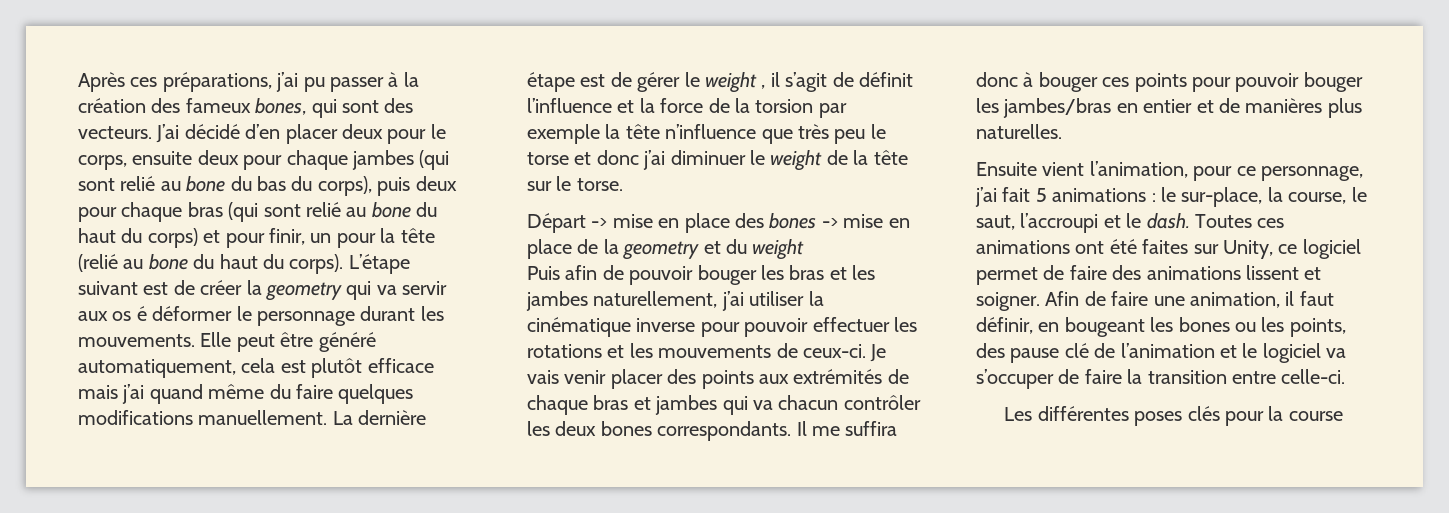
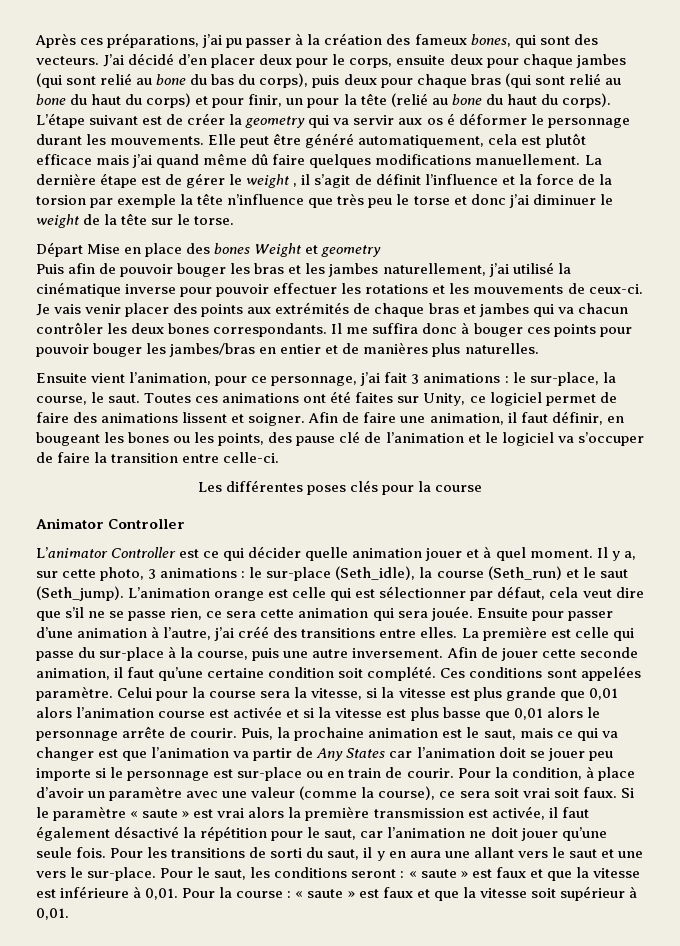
- Elle peut être généré automatiquement, cela est plutôt efficace mais j’ai quand même du faire quelques modifications manuellement.
+ Elle peut être généré automatiquement, cela est plutôt efficace mais j’ai quand même dû faire quelques modifications manuellement.
- Départ -> mise en place des bones -> mise en place de la geometry et du weight
+ Départ Mise en place des bones Weight et geometry
- Puis afin de pouvoir bouger les bras et les jambes naturellement, j’ai utiliser la cinématique inverse pour pouvoir effectuer les rotations et les mouvements de ceux-ci.
+ Puis afin de pouvoir bouger les bras et les jambes naturellement, j’ai utilisé la cinématique inverse pour pouvoir effectuer les rotations et les mouvements de ceux-ci.
- Ensuite vient l’animation, pour ce personnage, j’ai fait 5 animations : le sur-place, la course, le saut, l’accroupi et le dash.
+ Ensuite vient l’animation, pour ce personnage, j’ai fait 3 animations : le sur-place, la course, le saut.
+ Animator Controller
+ L’animator Controller est ce qui décider quelle animation jouer et à quel moment. Il y a, sur cette photo, 3 animations : le sur-place (Seth_idle), la course (Seth_run) et le saut (Seth_jump). L’animation orange est celle qui est sélectionner par défaut, cela veut dire que s’il ne se passe rien, ce sera cette animation qui sera jouée. Ensuite pour passer d’une animation à l’autre, j’ai créé des transitions entre elles. La première est celle qui passe du sur-place à la course, puis une autre inversement. Afin de jouer cette seconde animation, il faut qu’une certaine condition soit complété. Ces conditions sont appelées paramètre. Celui pour la course sera la vitesse, si la vitesse est plus grande que 0,01 alors l’animation course est activée et si la vitesse est plus basse que 0,01 alors le personnage arrête de courir. Puis, la prochaine animation est le saut, mais ce qui va changer est que l’animation va partir de Any States car l’animation doit se jouer peu importe si le personnage est sur-place ou en train de courir. Pour la condition, à place d’avoir un paramètre avec une valeur (comme la course), ce sera soit vrai soit faux. Si le paramètre « saute » est vrai alors la première transmission est activée, il faut également désactivé la répétition pour le saut, car l’animation ne doit jouer qu’une seule fois. Pour les transitions de sorti du saut, il y en aura une allant vers le saut et une vers le sur-place. Pour le saut, les conditions seront : « saute » est faux et que la vitesse est inférieure à 0,01. Pour la course : « saute » est faux et que la vitesse soit supérieur à 0,01.

